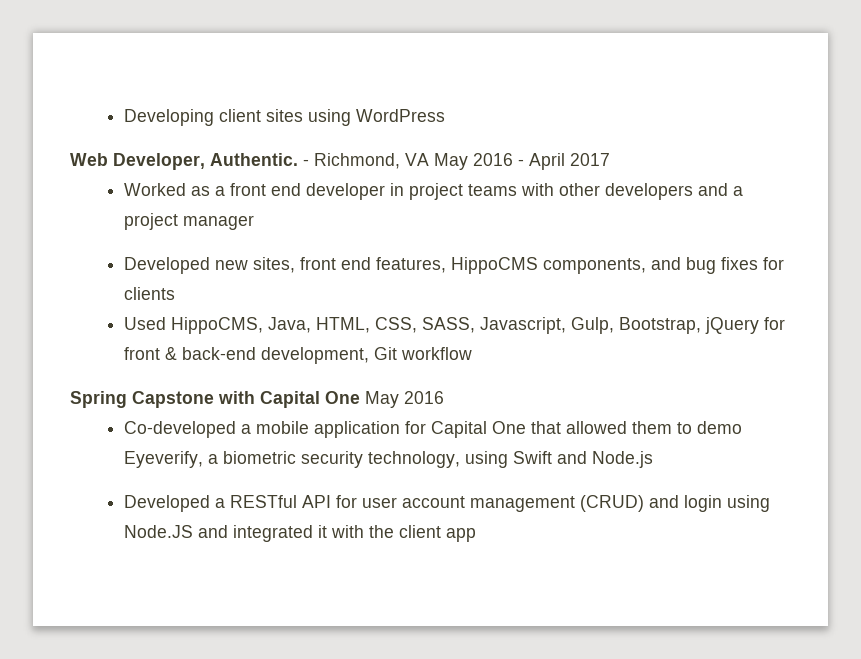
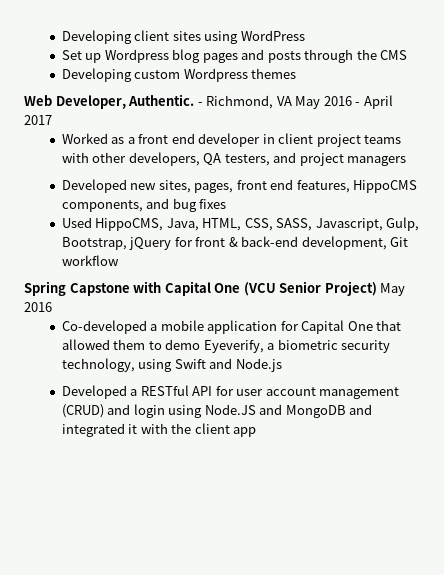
+ Set up Wordpress blog pages and posts through the CMS
+ Developing custom Wordpress themes
- Worked as a front end developer in project teams with other developers and a project manager
+ Worked as a front end developer in client project teams with other developers, QA testers, and project managers
- Developed new sites, front end features, HippoCMS components, and bug fixes for clients
+ Developed new sites, pages, front end features, HippoCMS components, and bug fixes
- Spring Capstone with Capital One May 2016
+ Spring Capstone with Capital One (VCU Senior Project) May 2016
- Developed a RESTful API for user account management (CRUD) and login using Node.JS and integrated it with the client app
+ Developed a RESTful API for user account management (CRUD) and login using Node.JS and MongoDB and integrated it with the client app

